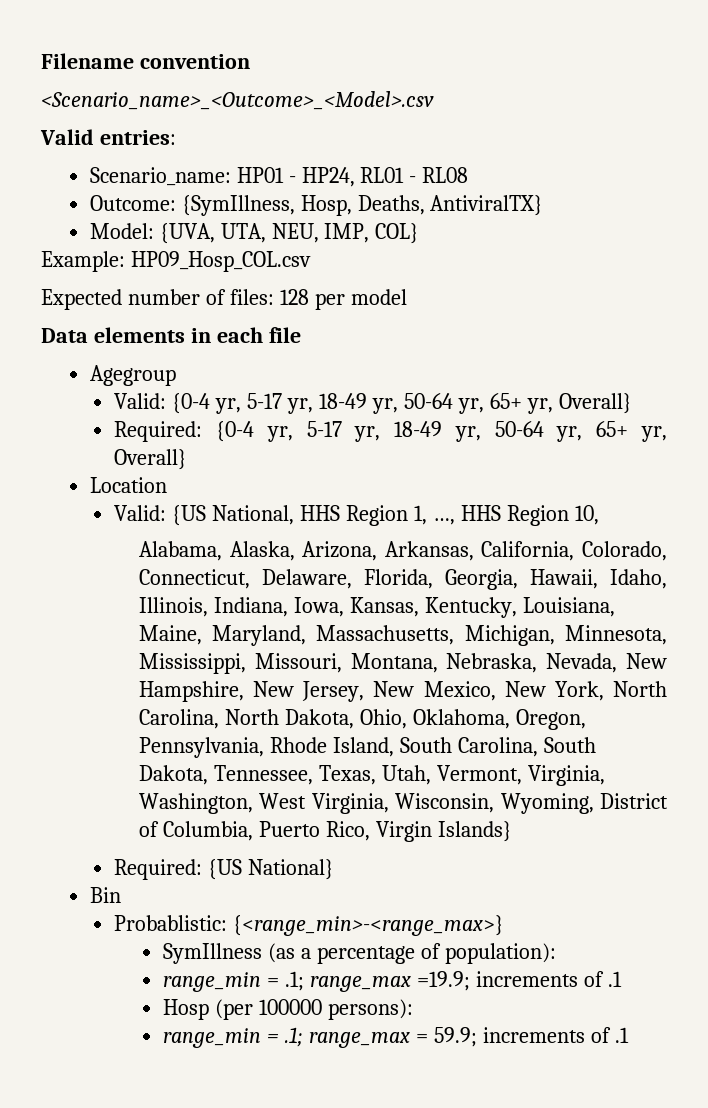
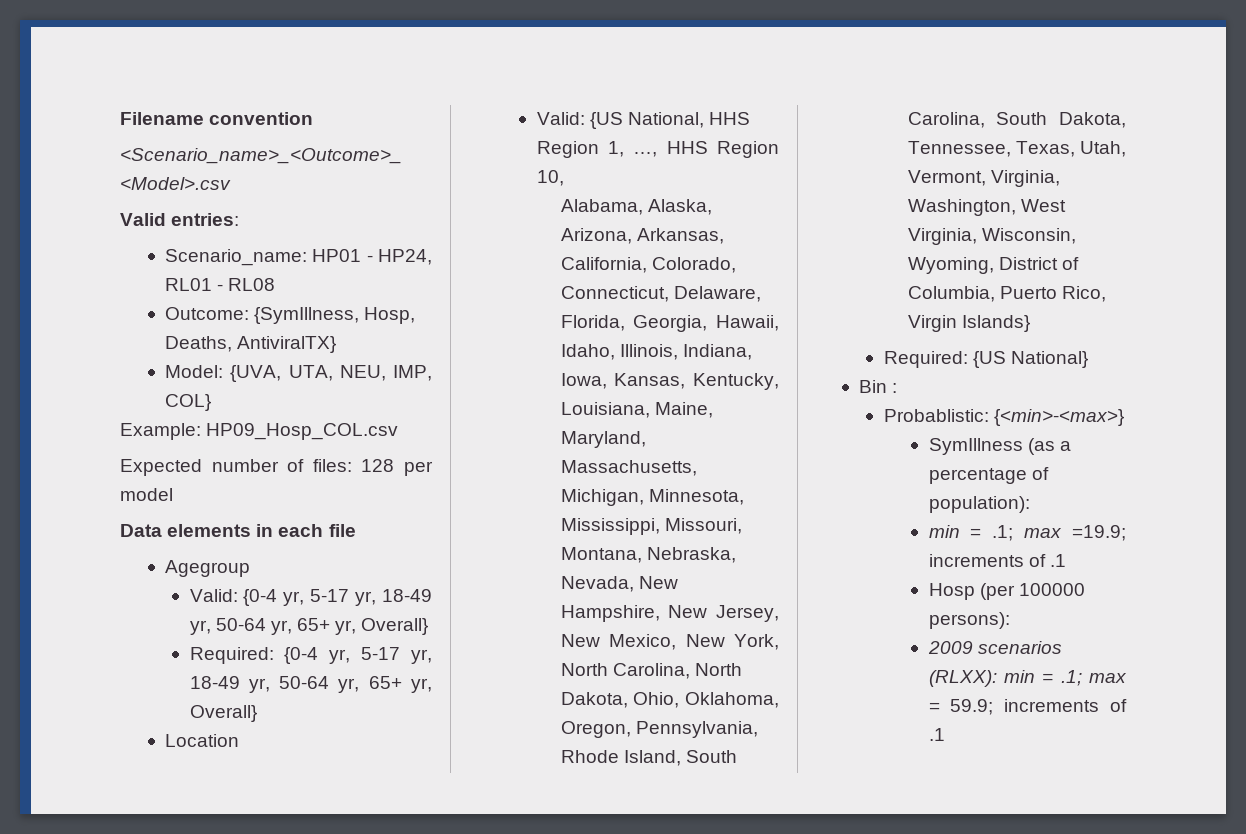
- Bin
+ Bin :
- Probablistic: {<range_min>-<range_max>}
+ Probablistic: {<min>-<max>}
- range_min = .1; range_max =19.9; increments of .1
+ min = .1; max =19.9; increments of .1
- range_min = .1; range_max = 59.9; increments of .1
+ 2009 scenarios (RLXX): min = .1; max = 59.9; increments of .1

